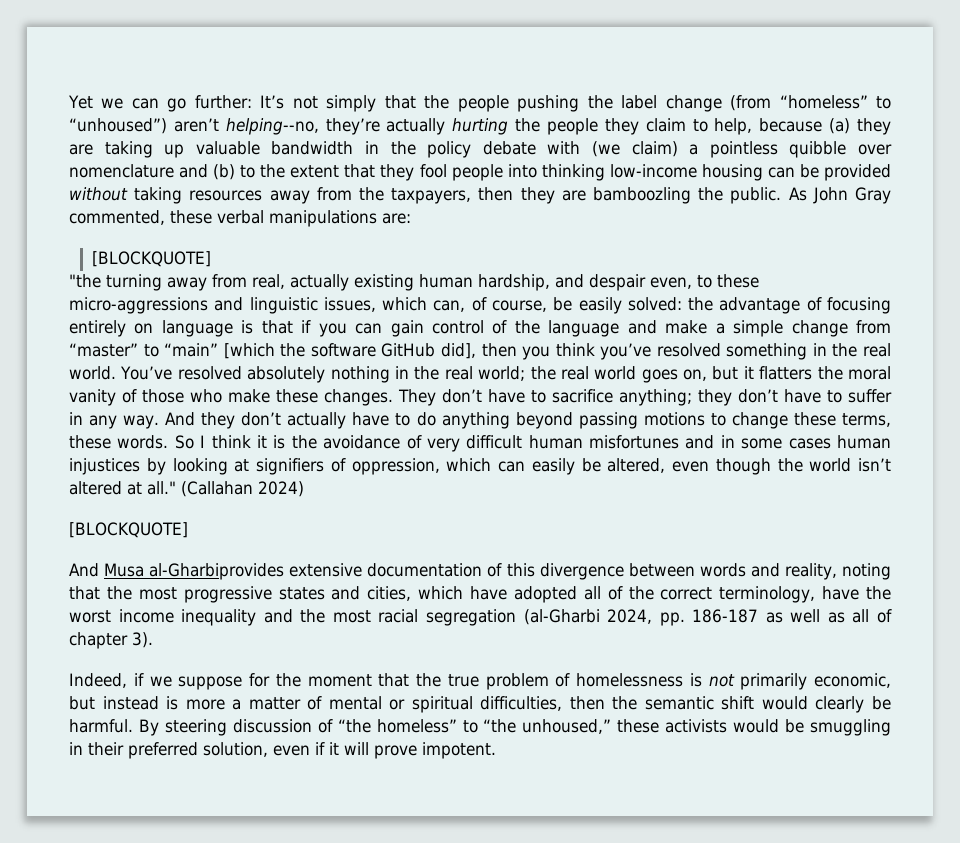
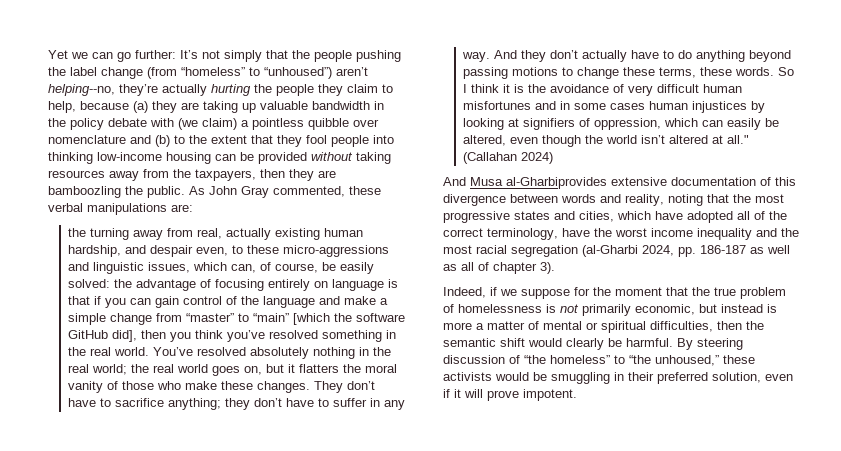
  As John Gray commented, these verbal manipulations are:
- [BLOCKQUOTE]
- "the turning away from real, actually existing human hardship, and despair even, to these micro-aggressions and linguistic issues, which can, of course, be easily solved:
+ the turning away from real, actually existing human hardship, and despair even, to these micro-aggressions and linguistic issues, which can, of course, be easily solved:
  (Callahan 2024)
- [BLOCKQUOTE]

